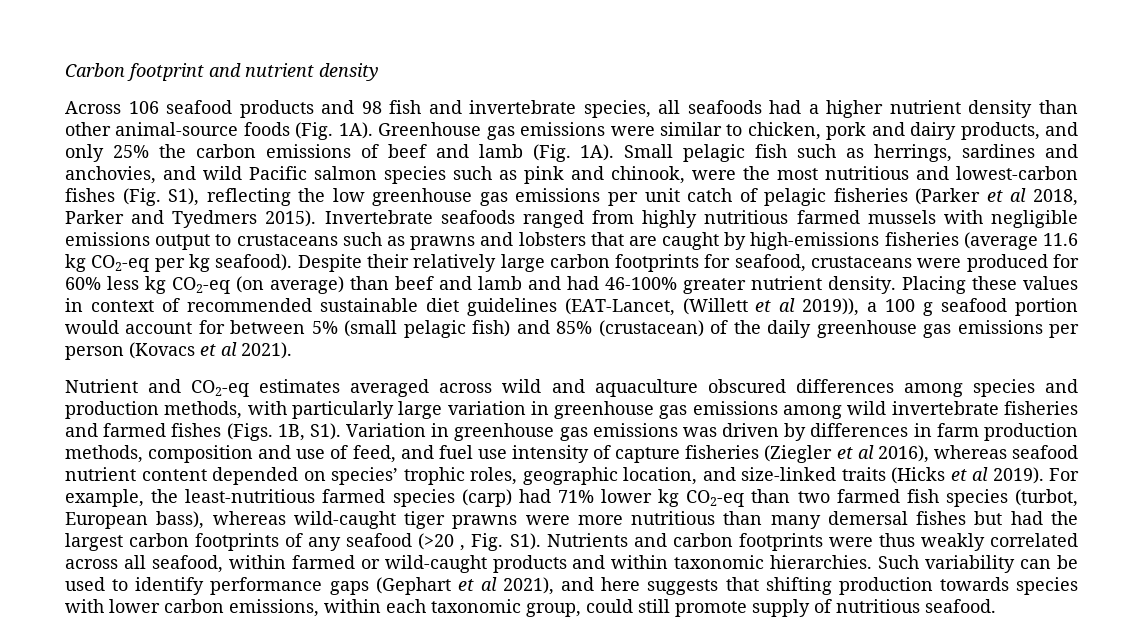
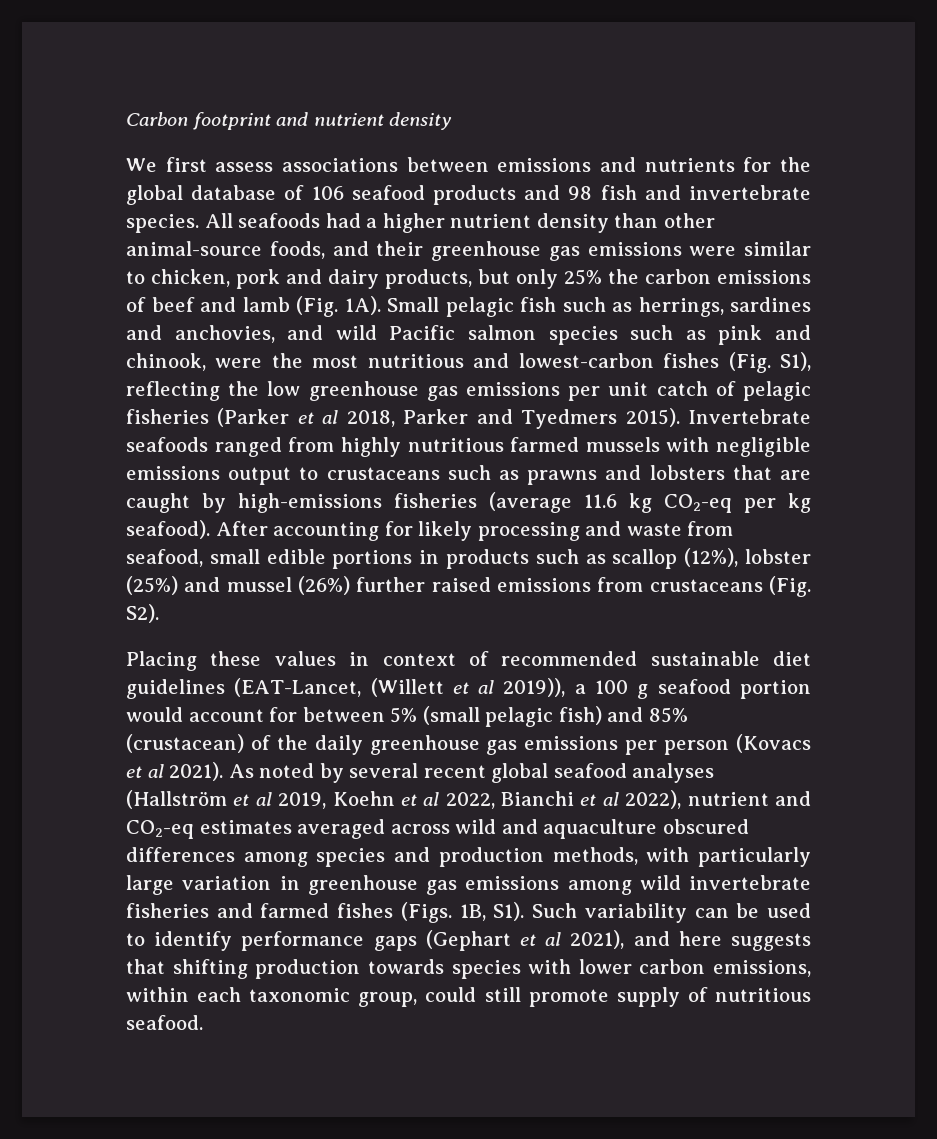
- Across 106 seafood products and 98 fish and invertebrate species, all seafoods had a higher nutrient density than other animal-source foods (Fig. 1A). Greenhouse gas emissions were similar to chicken, pork and dairy products, and only 25% the carbon emissions of beef and lamb (Fig. 1A).
+ We first assess associations between emissions and nutrients for the global database of 106 seafood products and 98 fish and invertebrate species. All seafoods had a higher nutrient density than other animal-source foods, and their greenhouse gas emissions were similar to chicken, pork and dairy products, but only 25% the carbon emissions of beef and lamb (Fig. 1A).
- Despite their relatively large carbon footprints for seafood, crustaceans were produced for 60% less kg CO2-eq (on average) than beef and lamb and had 46-100% greater nutrient density. Placing these values in context of recommended sustainable diet guidelines (EAT-Lancet, (Willett et al 2019)), a 100 g seafood portion would account for between 5% (small pelagic fish) and 85% (crustacean) of the daily greenhouse gas emissions per person (Kovacs et al 2021).
- Nutrient and CO2-eq estimates averaged across wild and aquaculture obscured differences among species and production methods, with particularly large variation in greenhouse gas emissions among wild invertebrate fisheries and farmed fishes (Figs. 1B, S1). Variation in greenhouse gas emissions was driven by differences in farm production methods, composition and use of feed, and fuel use intensity of capture fisheries (Ziegler et al 2016), whereas seafood nutrient content depended on species’ trophic roles, geographic location, and size-linked traits (Hicks et al 2019). For example, the least-nutritious farmed species (carp) had 71% lower kg CO2-eq than two farmed fish species (turbot, European bass), whereas wild-caught tiger prawns were more nutritious than many demersal fishes but had the largest carbon footprints of any seafood (>20 , Fig. S1). Nutrients and carbon footprints were thus weakly correlated across all seafood, within farmed or wild-caught products and within taxonomic hierarchies. Such variability can be used to identify performance gaps (Gephart et al 2021), and here suggests that shifting production towards species with lower carbon emissions, within each taxonomic group, could still promote supply of nutritious seafood.
+ After accounting for likely processing and waste from seafood, small edible portions in products such as scallop (12%), lobster (25%) and mussel (26%) further raised emissions from crustaceans (Fig. S2).
+ Placing these values in context of recommended sustainable diet guidelines (EAT-Lancet, (Willett et al 2019)), a 100 g seafood portion would account for between 5% (small pelagic fish) and 85% (crustacean) of the daily greenhouse gas emissions per person (Kovacs et al 2021). As noted by several recent global seafood analyses (Hallström et al 2019, Koehn et al 2022, Bianchi et al 2022), nutrient and CO2-eq estimates averaged across wild and aquaculture obscured differences among species and production methods, with particularly large variation in greenhouse gas emissions among wild invertebrate fisheries and farmed fishes (Figs. 1B, S1). Such variability can be used to identify performance gaps (Gephart et al 2021), and here suggests that shifting production towards species with lower carbon emissions, within each taxonomic group, could still promote supply of nutritious seafood.

